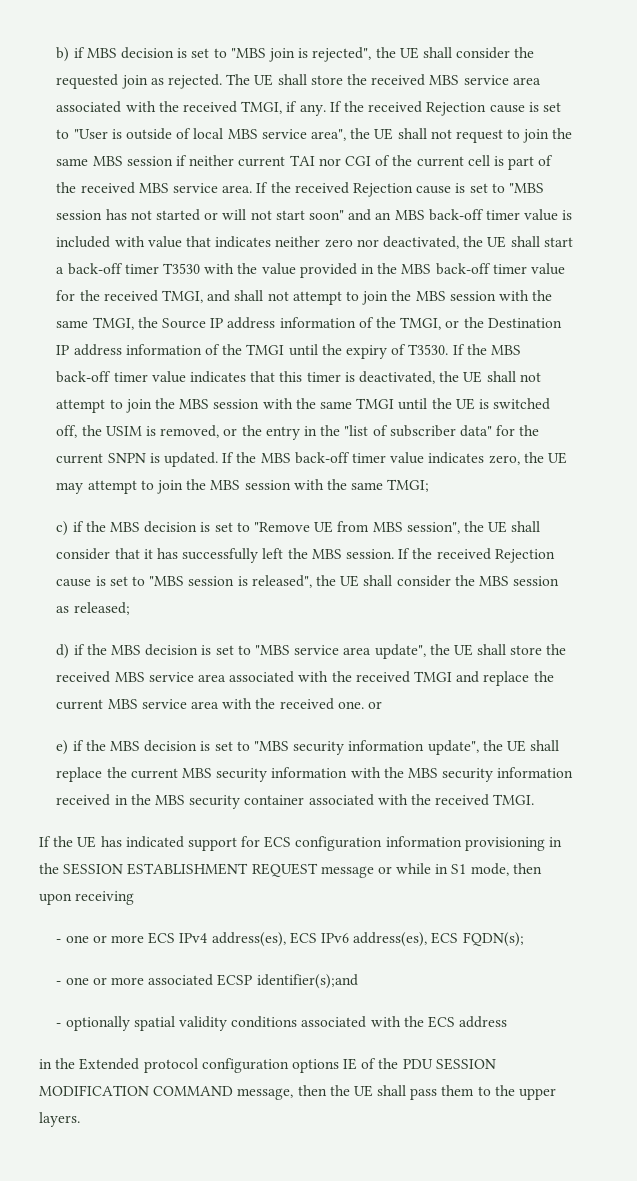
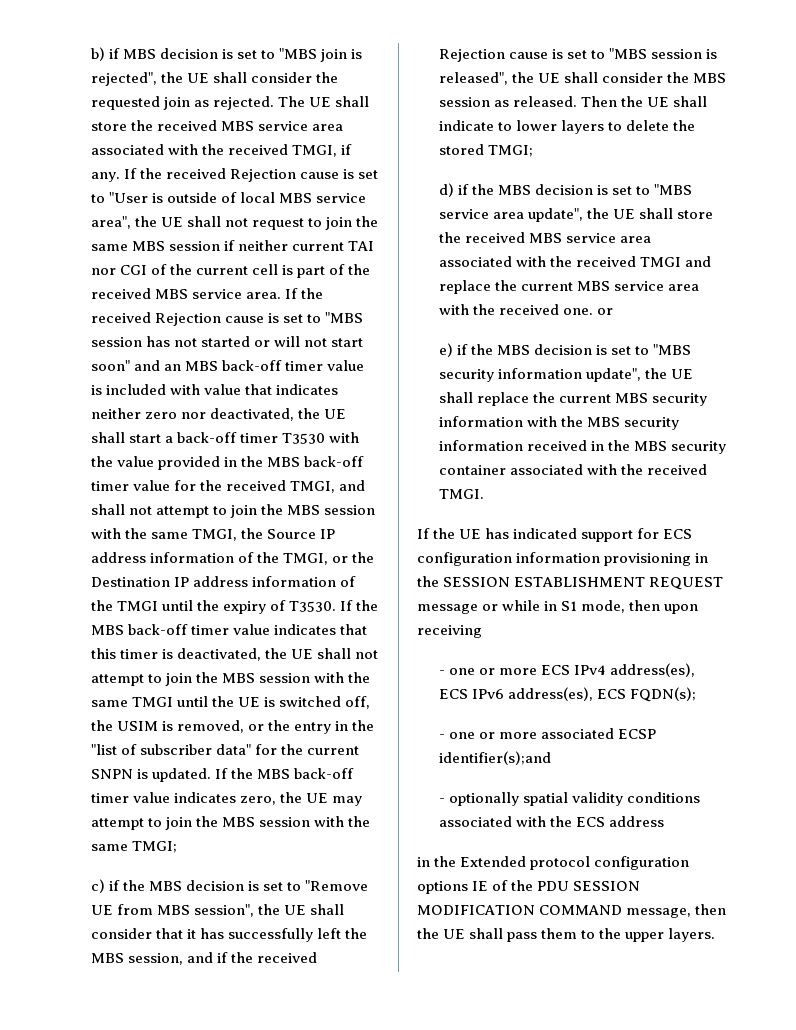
- c) if the MBS decision is set to "Remove UE from MBS session", the UE shall consider that it has successfully left the MBS session. If the received Rejection cause is set to "MBS session is released", the UE shall consider the MBS session as released;
+ c) if the MBS decision is set to "Remove UE from MBS session", the UE shall consider that it has successfully left the MBS session, and if the received Rejection cause is set to "MBS session is released", the UE shall consider the MBS session as released. Then the UE shall indicate to lower layers to delete the stored TMGI;

